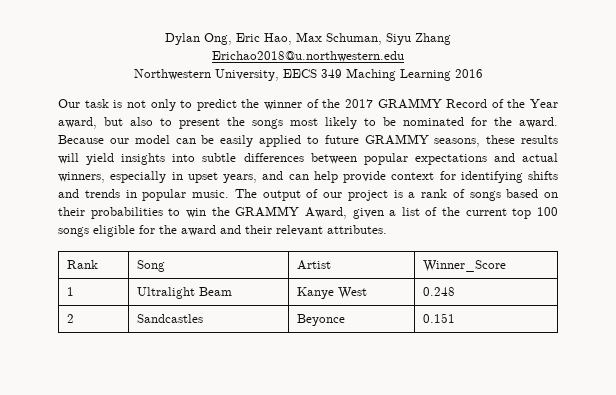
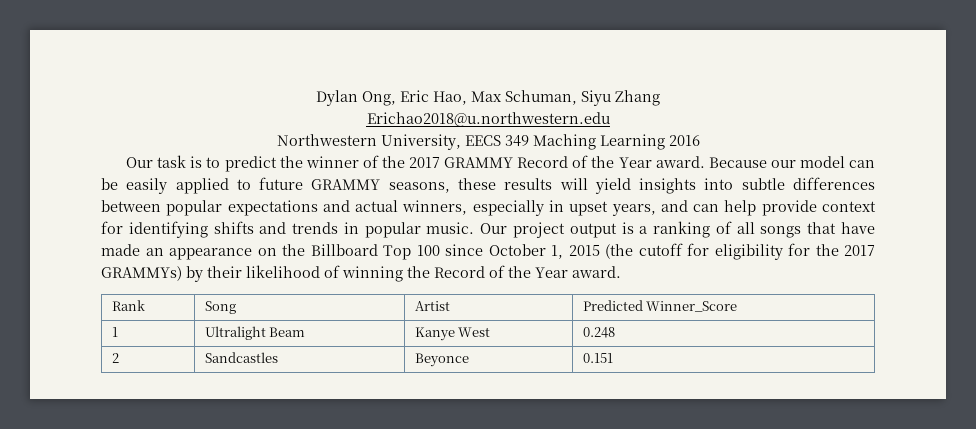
- Our task is not only to predict the winner of the 2017 GRAMMY Record of the Year award, but also to present the songs most likely to be nominated for the award.
+ Our task is to predict the winner of the 2017 GRAMMY Record of the Year award.
- The output of our project is a rank of songs based on their probabilities to win the GRAMMY Award, given a list of the current top 100 songs eligible for the award and their relevant attributes.
+ Our project output is a ranking of all songs that have made an appearance on the Billboard Top 100 since October 1, 2015 (the cutoff for eligibility for the 2017 GRAMMYs) by their likelihood of winning the Record of the Year award.
- Rank | Song | Artist | Winner_Score
+ Rank | Song | Artist | Predicted Winner_Score

